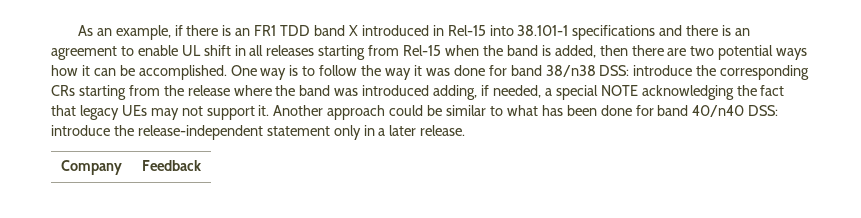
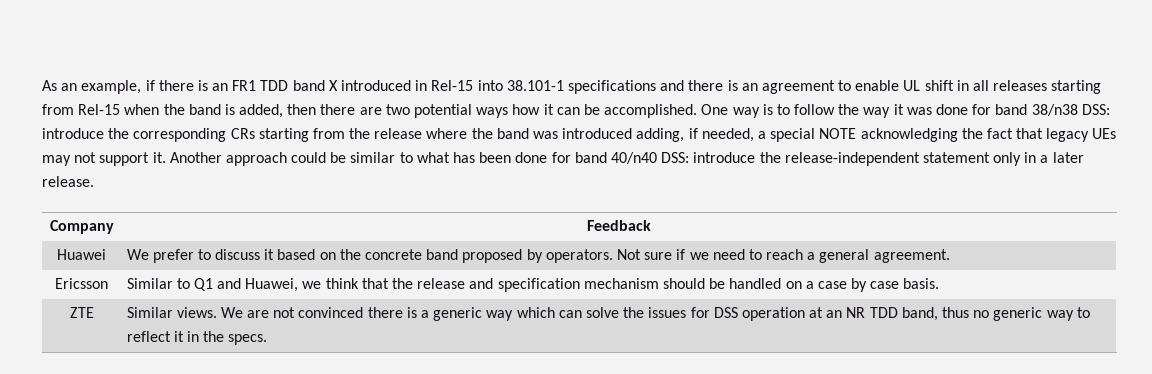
+ Huawei | We prefer to discuss it based on the concrete band proposed by operators. Not sure if we need to reach a general agreement.
+ Ericsson | Similar to Q1 and Huawei, we think that the release and specification mechanism should be handled on a case by case basis.
+ ZTE | Similar views. We are not convinced there is a generic way which can solve the issues for DSS operation at an NR TDD band, thus no generic way to reflect it in the specs.

